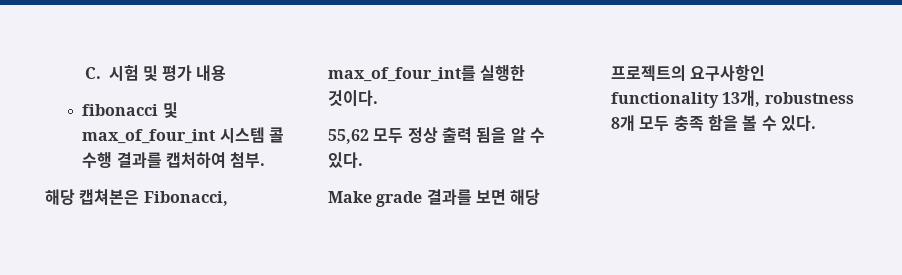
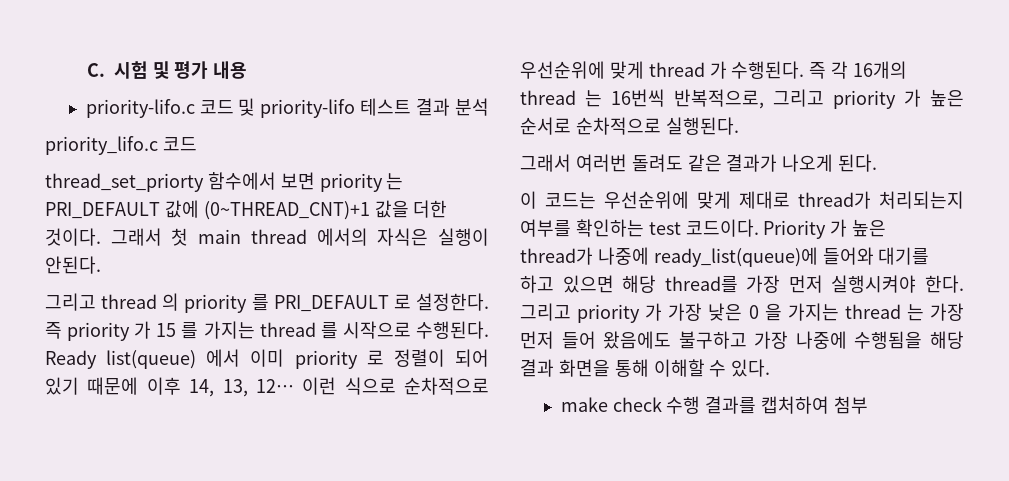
- fibonacci 및 max_of_four_int 시스템 콜 수행 결과를 캡처하여 첨부.
- 해당 캡쳐본은 Fibonacci, max_of_four_int를 실행한 것이다.
- 55,62 모두 정상 출력 됨을 알 수 있다.
- Make grade 결과를 보면 해당 프로젝트의 요구사항인 functionality 13개, robustness 8개 모두 충족 함을 볼 수 있다.
+ priority-lifo.c 코드 및 priority-lifo 테스트 결과 분석
+ priority_lifo.c 코드
+ thread_set_priorty 함수에서 보면 priority 는 PRI_DEFAULT 값에 (0~THREAD_CNT)+1 값을 더한 것이다. 그래서 첫 main thread 에서의 자식은 실행이 안된다.
+ 그리고 thread 의 priority 를 PRI_DEFAULT 로 설정한다. 즉 priority 가 15 를 가지는 thread 를 시작으로 수행된다. Ready list(queue) 에서 이미 priority 로 정렬이 되어 있기 때문에 이후 14, 13, 12… 이런 식으로 순차적으로 우선순위에 맞게 thread 가 수행된다. 즉 각 16개의 thread 는 16번씩 반복적으로, 그리고 priority 가 높은 순서로 순차적으로 실행된다.
+ 그래서 여러번 돌려도 같은 결과가 나오게 된다.
+ 이 코드는 우선순위에 맞게 제대로 thread가 처리되는지 여부를 확인하는 test 코드이다. Priority 가 높은 thread가 나중에 ready_list(queue)에 들어와 대기를 하고 있으면 해당 thread를 가장 먼저 실행시켜야 한다. 그리고 priority 가 가장 낮은 0 을 가지는 thread 는 가장 먼저 들어 왔음에도 불구하고 가장 나중에 수행됨을 해당 결과 화면을 통해 이해할 수 있다.
+ make check 수행 결과를 캡처하여 첨부

